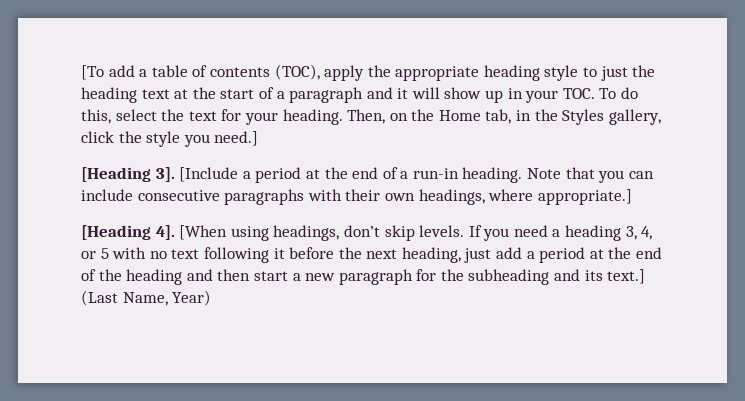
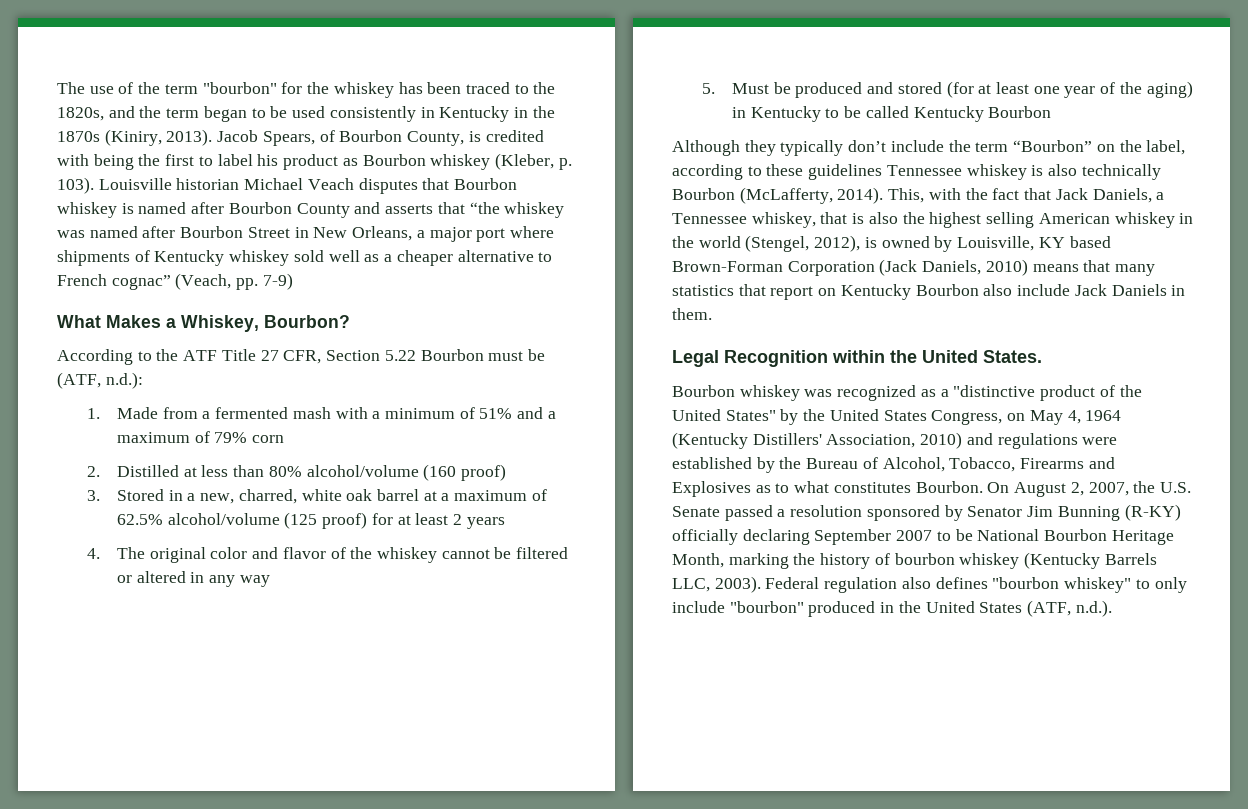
- [To add a table of contents (TOC), apply the appropriate heading style to just the heading text at the start of a paragraph and it will show up in your TOC. To do this, select the text for your heading. Then, on the Home tab, in the Styles gallery, click the style you need.]
- [Heading 3]. [Include a period at the end of a run-in heading. Note that you can include consecutive paragraphs with their own headings, where appropriate.]
- [Heading 4]. [When using headings, don’t skip levels. If you need a heading 3, 4, or 5 with no text following it before the next heading, just add a period at the end of the heading and then start a new paragraph for the subheading and its text.] (Last Name, Year)
+ The use of the term "bourbon" for the whiskey has been traced to the 1820s, and the term began to be used consistently in Kentucky in the 1870s (Kiniry, 2013). Jacob Spears, of Bourbon County, is credited with being the first to label his product as Bourbon whiskey (Kleber, p. 103). Louisville historian Michael Veach disputes that Bourbon whiskey is named after Bourbon County and asserts that “the whiskey was named after Bourbon Street in New Orleans, a major port where shipments of Kentucky whiskey sold well as a cheaper alternative to French cognac” (Veach, pp. 7-9)
+ What Makes a Whiskey, Bourbon?
+ According to the ATF Title 27 CFR, Section 5.22 Bourbon must be (ATF, n.d.):
+ 1. Made from a fermented mash with a minimum of 51% and a maximum of 79% corn
+ 2. Distilled at less than 80% alcohol/volume (160 proof)
+ 3. Stored in a new, charred, white oak barrel at a maximum of 62.5% alcohol/volume (125 proof) for at least 2 years
+ 4. The original color and flavor of the whiskey cannot be filtered or altered in any way
+ 5. Must be produced and stored (for at least one year of the aging) in Kentucky to be called Kentucky Bourbon
+ Although they typically don’t include the term “Bourbon” on the label, according to these guidelines Tennessee whiskey is also technically Bourbon (McLafferty, 2014). This, with the fact that Jack Daniels, a Tennessee whiskey, that is also the highest selling American whiskey in the world (Stengel, 2012), is owned by Louisville, KY based Brown-Forman Corporation (Jack Daniels, 2010) means that many statistics that report on Kentucky Bourbon also include Jack Daniels in them.
+ Legal Recognition within the United States.
+ Bourbon whiskey was recognized as a "distinctive product of the United States" by the United States Congress, on May 4, 1964 (Kentucky Distillers' Association, 2010) and regulations were established by the Bureau of Alcohol, Tobacco, Firearms and Explosives as to what constitutes Bourbon. On August 2, 2007, the U.S. Senate passed a resolution sponsored by Senator Jim Bunning (R-KY) officially declaring September 2007 to be National Bourbon Heritage Month, marking the history of bourbon whiskey (Kentucky Barrels LLC, 2003). Federal regulation also defines "bourbon whiskey" to only include "bourbon" produced in the United States (ATF, n.d.).

